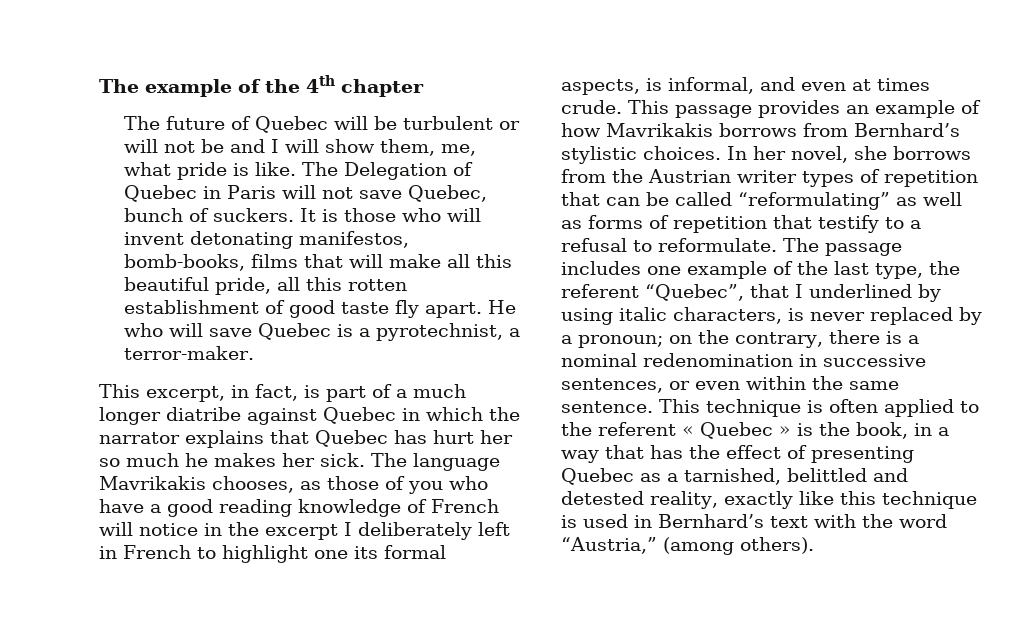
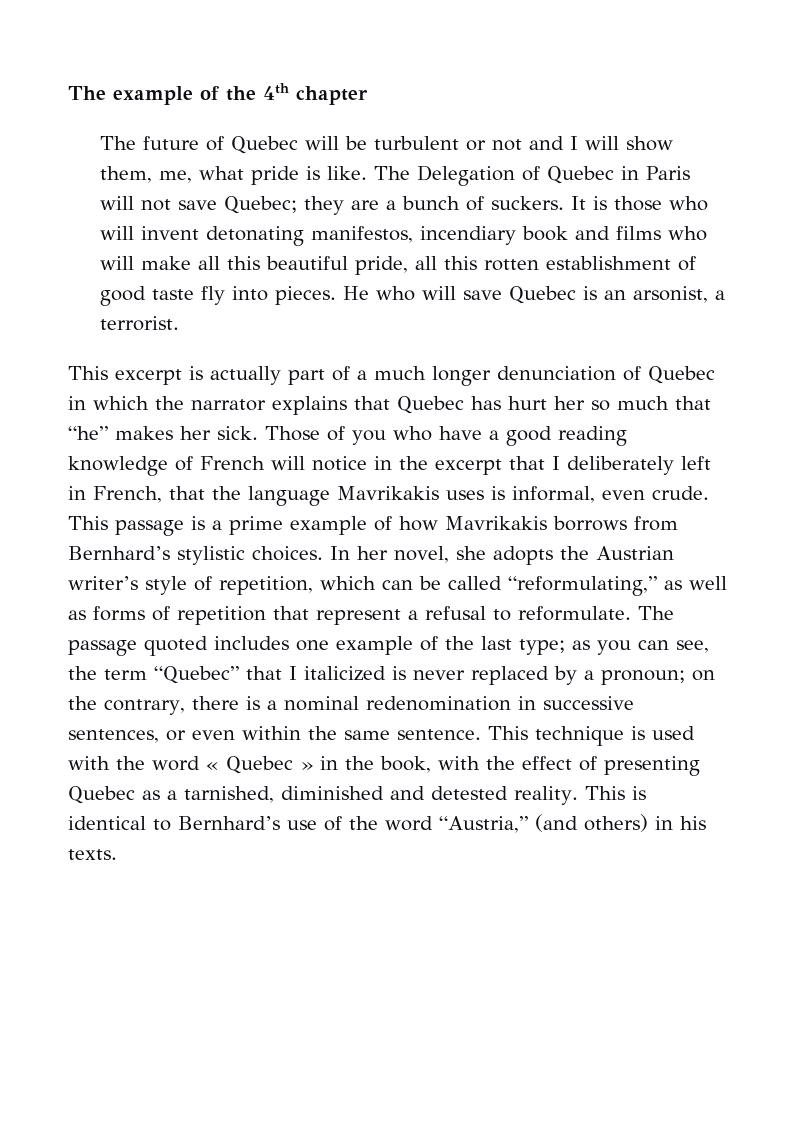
- The future of Quebec will be turbulent or will not be and I will show them, me, what pride is like.
+ The future of Quebec will be turbulent or not and I will show them, me, what pride is like.
- The Delegation of Quebec in Paris will not save Quebec, bunch of suckers.
+ The Delegation of Quebec in Paris will not save Quebec; they are a bunch of suckers.
- It is those who will invent detonating manifestos, bomb-books, films that will make all this beautiful pride, all this rotten establishment of good taste fly apart.
+ It is those who will invent detonating manifestos, incendiary book and films who will make all this beautiful pride, all this rotten establishment of good taste fly into pieces.
- He who will save Quebec is a pyrotechnist, a terror-maker.
- This excerpt, in fact, is part of a much longer diatribe against Quebec in which the narrator explains that Quebec has hurt her so much he makes her sick.
+ He who will save Quebec is an arsonist, a terrorist.
+ This excerpt is actually part of a much longer denunciation of Quebec in which the narrator explains that Quebec has hurt her so much that “he” makes her sick.
- The language Mavrikakis chooses, as those of you who have a good reading knowledge of French will notice in the excerpt I deliberately left in French to highlight one its formal aspects, is informal, and even at times crude. This passage provides an example of how Mavrikakis borrows from Bernhard’s stylistic choices.
+ Those of you who have a good reading knowledge of French will notice in the excerpt that I deliberately left in French, that the language Mavrikakis uses is informal, even crude. This passage is a prime example of how Mavrikakis borrows from Bernhard’s stylistic choices.
- In her novel, she borrows from the Austrian writer types of repetition that can be called “reformulating” as well as forms of repetition that testify to a refusal to reformulate.
+ In her novel, she adopts the Austrian writer’s style of repetition, which can be called “reformulating,” as well as forms of repetition that represent a refusal to reformulate.
- The passage includes one example of the last type, the referent “Quebec”, that I underlined by using italic characters, is never replaced by a pronoun; on the contrary, there is a nominal redenomination in successive sentences, or even within the same sentence.
+ The passage quoted includes one example of the last type; as you can see, the term “Quebec” that I italicized is never replaced by a pronoun; on the contrary, there is a nominal redenomination in successive sentences, or even within the same sentence.
- This technique is often applied to the referent « Quebec » is the book, in a way that has the effect of presenting Quebec as a tarnished, belittled and detested reality, exactly like this technique is used in Bernhard’s text with the word “Austria,” (among others).
+ This technique is used with the word « Quebec » in the book, with the effect of presenting Quebec as a tarnished, diminished and detested reality. This is identical to Bernhard’s use of the word “Austria,” (and others) in his texts.

